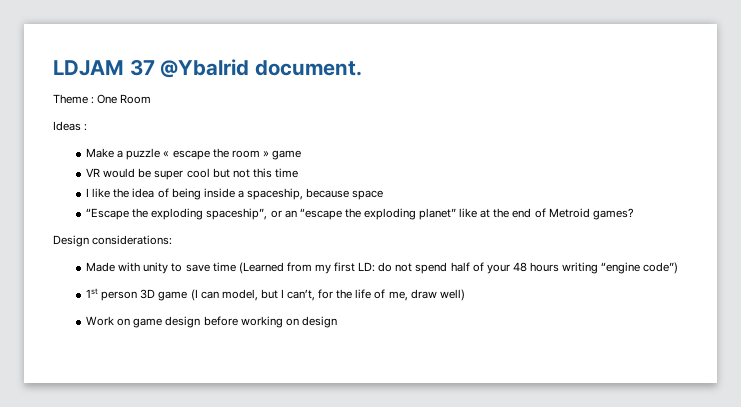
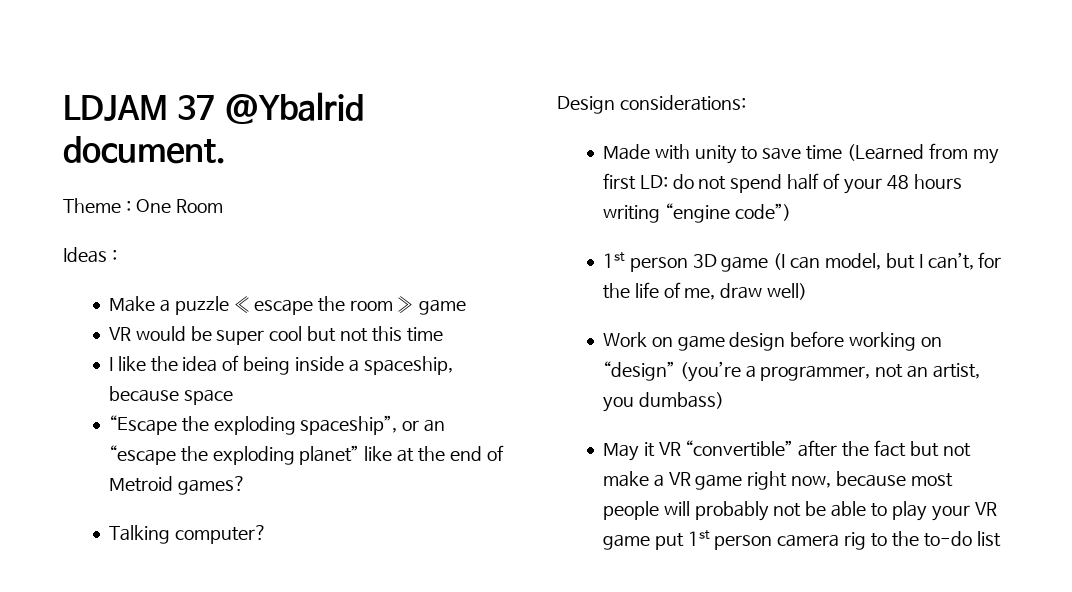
+ Talking computer?
- Work on game design before working on design
+ Work on game design before working on “design” (you’re a programmer, not an artist, you dumbass)
+ May it VR “convertible” after the fact but not make a VR game right now, because most people will probably not be able to play your VR game put 1st person camera rig to the to-do list

